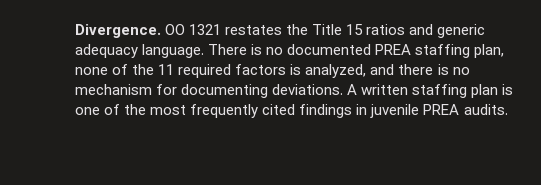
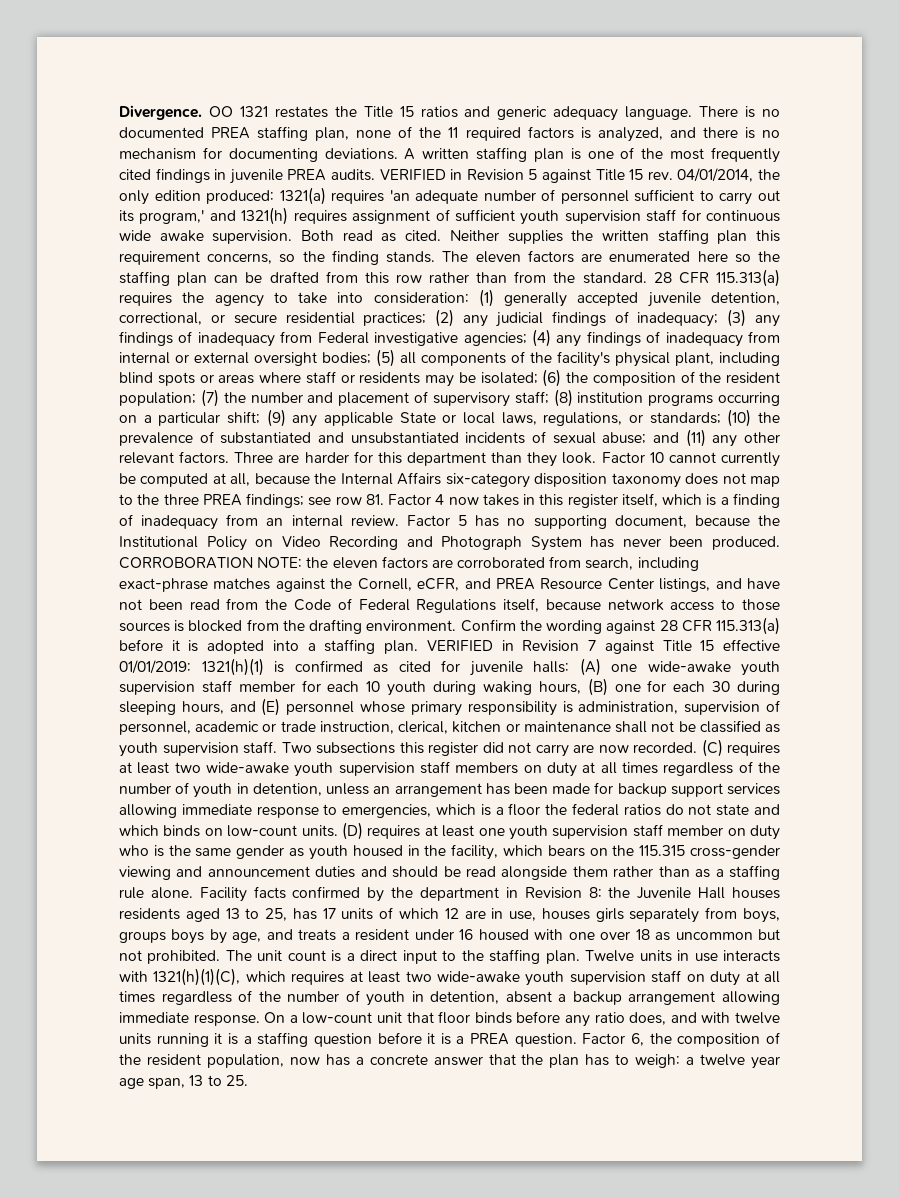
+ VERIFIED in Revision 5 against Title 15 rev. 04/01/2014, the only edition produced: 1321(a) requires 'an adequate number of personnel sufficient to carry out its program,' and 1321(h) requires assignment of sufficient youth supervision staff for continuous wide awake supervision. Both read as cited. Neither supplies the written staffing plan this requirement concerns, so the finding stands. The eleven factors are enumerated here so the staffing plan can be drafted from this row rather than from the standard. 28 CFR 115.313(a) requires the agency to take into consideration: (1) generally accepted juvenile detention, correctional, or secure residential practices; (2) any judicial findings of inadequacy; (3) any findings of inadequacy from Federal investigative agencies; (4) any findings of inadequacy from internal or external oversight bodies; (5) all components of the facility's physical plant, including blind spots or areas where staff or residents may be isolated; (6) the composition of the resident population; (7) the number and placement of supervisory staff; (8) institution programs occurring on a particular shift; (9) any applicable State or local laws, regulations, or standards; (10) the prevalence of substantiated and unsubstantiated incidents of sexual abuse; and (11) any other relevant factors. Three are harder for this department than they look. Factor 10 cannot currently be computed at all, because the Internal Affairs six-category disposition taxonomy does not map to the three PREA findings; see row 81. Factor 4 now takes in this register itself, which is a finding of inadequacy from an internal review. Factor 5 has no supporting document, because the Institutional Policy on Video Recording and Photograph System has never been produced. CORROBORATION NOTE: the eleven factors are corroborated from search, including exact-phrase matches against the Cornell, eCFR, and PREA Resource Center listings, and have not been read from the Code of Federal Regulations itself, because network access to those sources is blocked from the drafting environment. Confirm the wording against 28 CFR 115.313(a) before it is adopted into a staffing plan. VERIFIED in Revision 7 against Title 15 effective 01/01/2019: 1321(h)(1) is confirmed as cited for juvenile halls: (A) one wide-awake youth supervision staff member for each 10 youth during waking hours, (B) one for each 30 during sleeping hours, and (E) personnel whose primary responsibility is administration, supervision of personnel, academic or trade instruction, clerical, kitchen or maintenance shall not be classified as youth supervision staff. Two subsections this register did not carry are now recorded. (C) requires at least two wide-awake youth supervision staff members on duty at all times regardless of the number of youth in detention, unless an arrangement has been made for backup support services allowing immediate response to emergencies, which is a floor the federal ratios do not state and which binds on low-count units. (D) requires at least one youth supervision staff member on duty who is the same gender as youth housed in the facility, which bears on the 115.315 cross-gender viewing and announcement duties and should be read alongside them rather than as a staffing rule alone. Facility facts confirmed by the department in Revision 8: the Juvenile Hall houses residents aged 13 to 25, has 17 units of which 12 are in use, houses girls separately from boys, groups boys by age, and treats a resident under 16 housed with one over 18 as uncommon but not prohibited. The unit count is a direct input to the staffing plan. Twelve units in use interacts with 1321(h)(1)(C), which requires at least two wide-awake youth supervision staff on duty at all times regardless of the number of youth in detention, absent a backup arrangement allowing immediate response. On a low-count unit that floor binds before any ratio does, and with twelve units running it is a staffing question before it is a PREA question. Factor 6, the composition of the resident population, now has a concrete answer that the plan has to weigh: a twelve year age span, 13 to 25.

